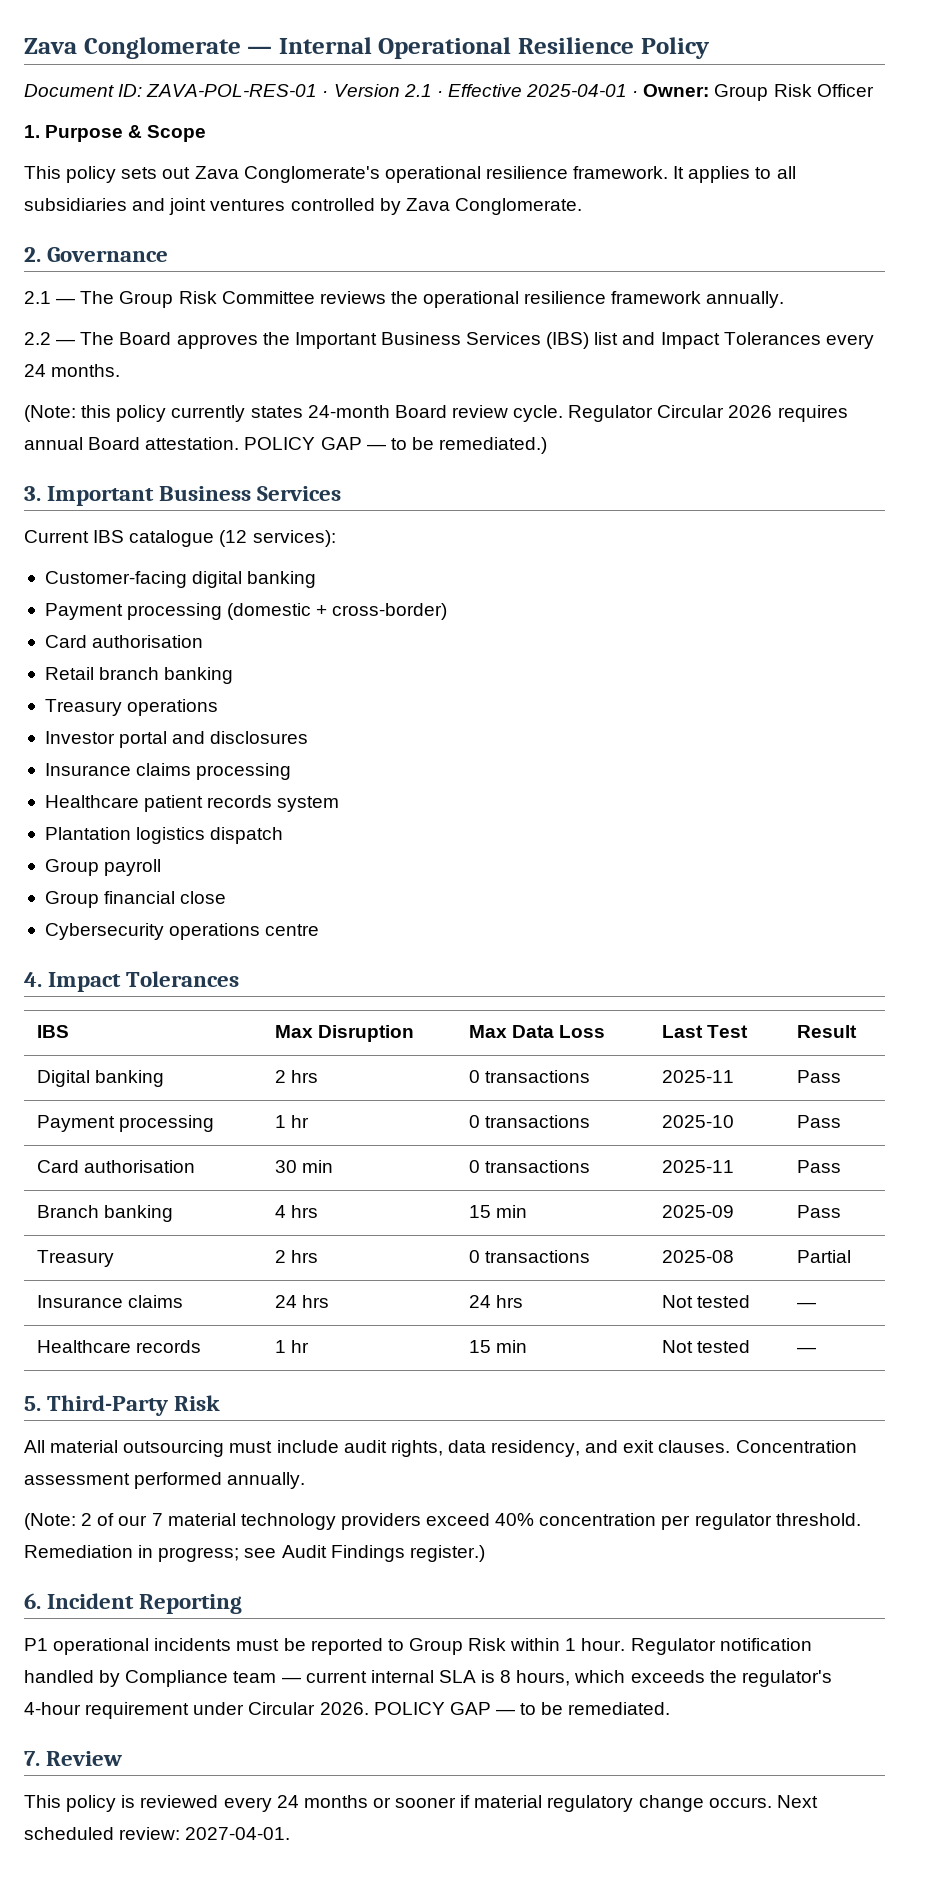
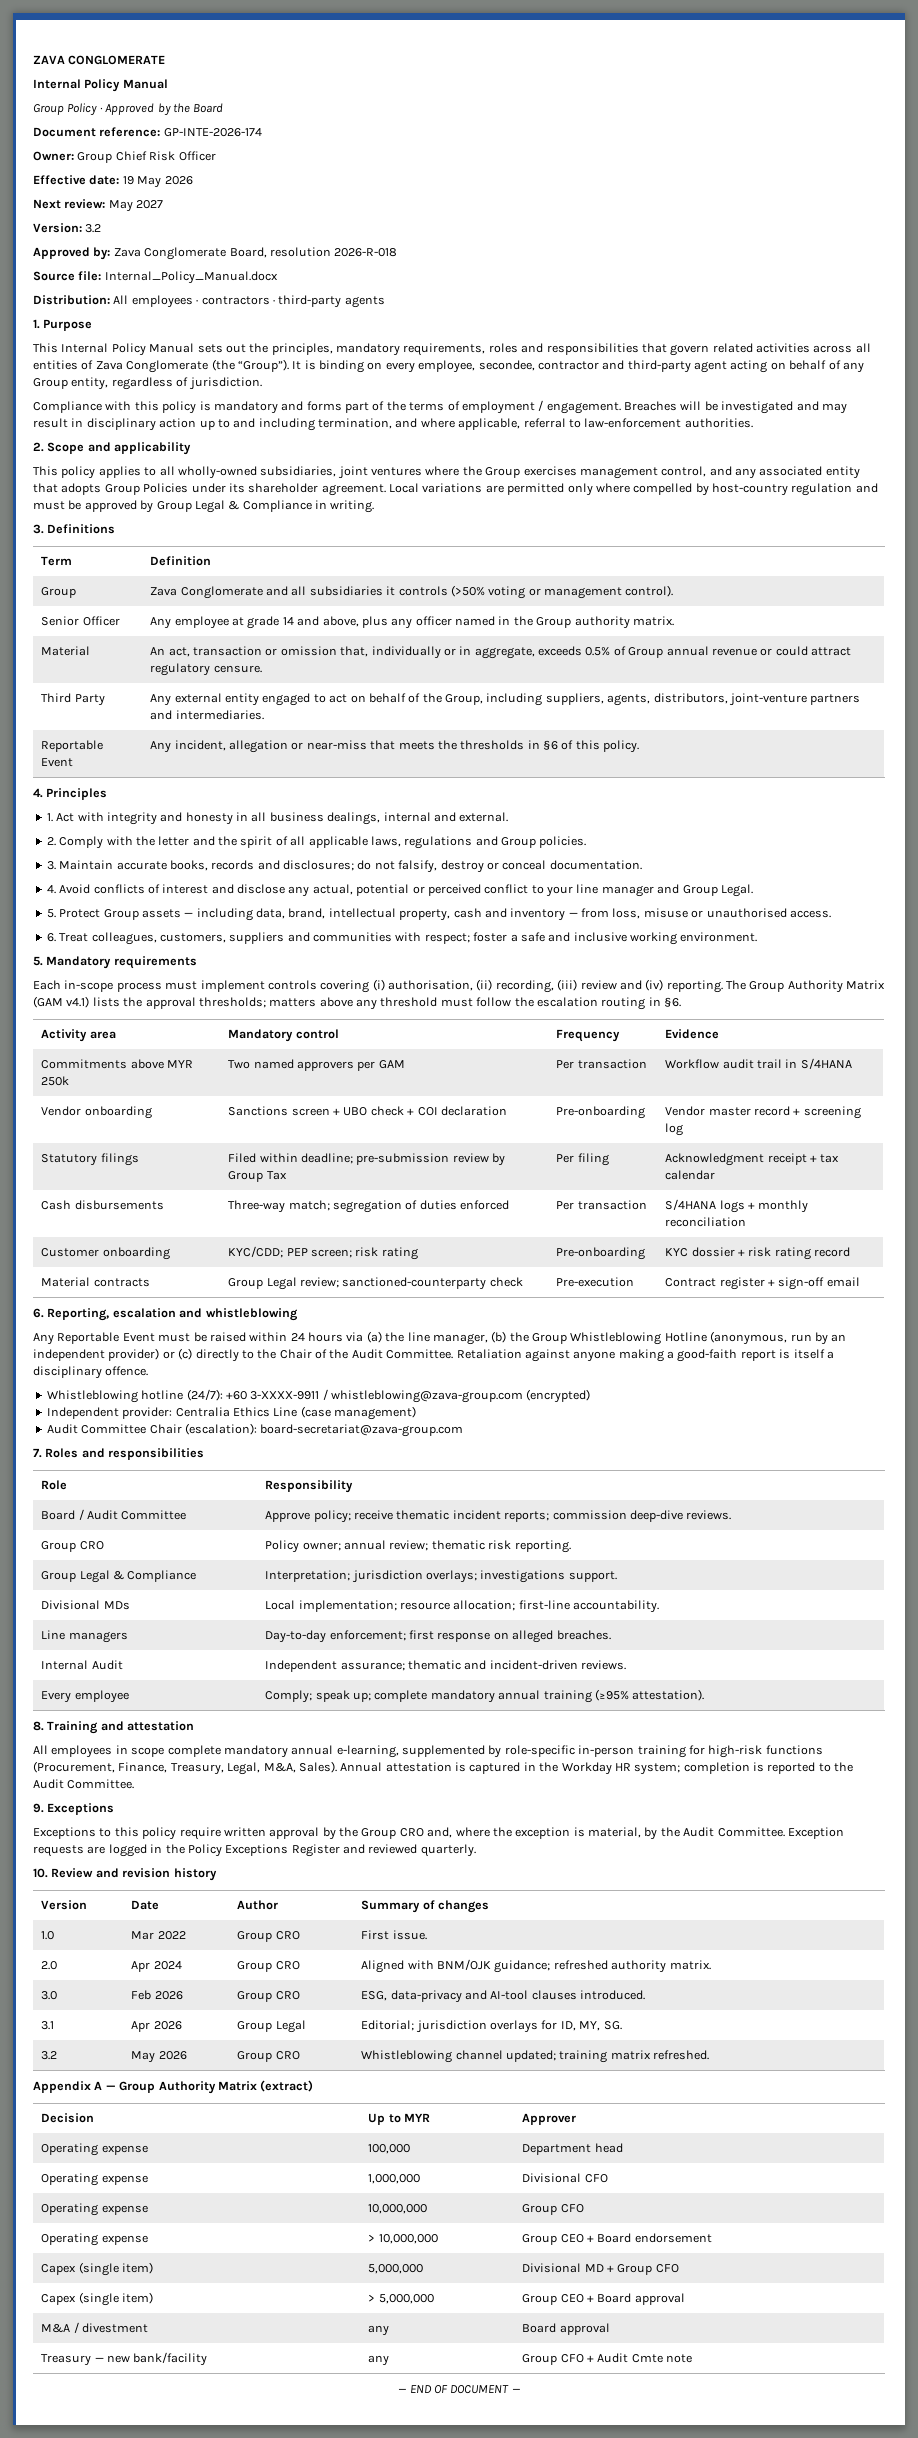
- Zava Conglomerate — Internal Operational Resilience Policy
- Document ID: ZAVA-POL-RES-01 · Version 2.1 · Effective 2025-04-01 · Owner: Group Risk Officer
+ ZAVA CONGLOMERATE
+ Internal Policy Manual
+ Group Policy · Approved by the Board
+ Document reference: GP-INTE-2026-174
+ Owner: Group Chief Risk Officer
- 1. Purpose & Scope
- This policy sets out Zava Conglomerate's operational resilience framework. It applies to all subsidiaries and joint ventures controlled by Zava Conglomerate.
- 2. Governance
- 2.1 — The Group Risk Committee reviews the operational resilience framework annually.
- 2.2 — The Board approves the Important Business Services (IBS) list and Impact Tolerances every 24 months.
- (Note: this policy currently states 24-month Board review cycle. Regulator Circular 2026 requires annual Board attestation. POLICY GAP — to be remediated.)
- 3. Important Business Services
- Current IBS catalogue (12 services):
- Customer-facing digital banking
- Payment processing (domestic + cross-border)
- Card authorisation
- Retail branch banking
- Treasury operations
- Investor portal and disclosures
- Insurance claims processing
- Healthcare patient records system
- Plantation logistics dispatch
- Group payroll
- Group financial close
- Cybersecurity operations centre
- 4. Impact Tolerances
- IBS | Max Disruption | Max Data Loss | Last Test | Result
- Digital banking | 2 hrs | 0 transactions | 2025-11 | Pass
- Payment processing | 1 hr | 0 transactions | 2025-10 | Pass
- Card authorisation | 30 min | 0 transactions | 2025-11 | Pass
- Branch banking | 4 hrs | 15 min | 2025-09 | Pass
- Treasury | 2 hrs | 0 transactions | 2025-08 | Partial
- Insurance claims | 24 hrs | 24 hrs | Not tested | —
- Healthcare records | 1 hr | 15 min | Not tested | —
- 5. Third-Party Risk
- All material outsourcing must include audit rights, data residency, and exit clauses. Concentration assessment performed annually.
- (Note: 2 of our 7 material technology providers exceed 40% concentration per regulator threshold. Remediation in progress; see Audit Findings register.)
- 6. Incident Reporting
- P1 operational incidents must be reported to Group Risk within 1 hour. Regulator notification handled by Compliance team — current internal SLA is 8 hours, which exceeds the regulator's 4-hour requirement under Circular 2026. POLICY GAP — to be remediated.
- 7. Review
- This policy is reviewed every 24 months or sooner if material regulatory change occurs. Next scheduled review: 2027-04-01.
+ Effective date: 19 May 2026
+ Next review: May 2027
+ Version: 3.2
+ Approved by: Zava Conglomerate Board, resolution 2026-R-018
+ Source file: Internal_Policy_Manual.docx
+ Distribution: All employees · contractors · third-party agents
+ 1. Purpose
+ This Internal Policy Manual sets out the principles, mandatory requirements, roles and responsibilities that govern related activities across all entities of Zava Conglomerate (the “Group”). It is binding on every employee, secondee, contractor and third-party agent acting on behalf of any Group entity, regardless of jurisdiction.
+ Compliance with this policy is mandatory and forms part of the terms of employment / engagement. Breaches will be investigated and may result in disciplinary action up to and including termination, and where applicable, referral to law-enforcement authorities.
+ 2. Scope and applicability
+ This policy applies to all wholly-owned subsidiaries, joint ventures where the Group exercises management control, and any associated entity that adopts Group Policies under its shareholder agreement. Local variations are permitted only where compelled by host-country regulation and must be approved by Group Legal & Compliance in writing.
+ 3. Definitions
+ Term | Definition
+ Group | Zava Conglomerate and all subsidiaries it controls (>50% voting or management control).
+ Senior Officer | Any employee at grade 14 and above, plus any officer named in the Group authority matrix.
+ Material | An act, transaction or omission that, individually or in aggregate, exceeds 0.5% of Group annual revenue or could attract regulatory censure.
+ Third Party | Any external entity engaged to act on behalf of the Group, including suppliers, agents, distributors, joint-venture partners and intermediaries.
+ Reportable Event | Any incident, allegation or near-miss that meets the thresholds in §6 of this policy.
+ 4. Principles
+ 1. Act with integrity and honesty in all business dealings, internal and external.
+ 2. Comply with the letter and the spirit of all applicable laws, regulations and Group policies.
+ 3. Maintain accurate books, records and disclosures; do not falsify, destroy or conceal documentation.
+ 4. Avoid conflicts of interest and disclose any actual, potential or perceived conflict to your line manager and Group Legal.
+ 5. Protect Group assets — including data, brand, intellectual property, cash and inventory — from loss, misuse or unauthorised access.
+ 6. Treat colleagues, customers, suppliers and communities with respect; foster a safe and inclusive working environment.
+ 5. Mandatory requirements
+ Each in-scope process must implement controls covering (i) authorisation, (ii) recording, (iii) review and (iv) reporting. The Group Authority Matrix (GAM v4.1) lists the approval thresholds; matters above any threshold must follow the escalation routing in §6.
+ Activity area | Mandatory control | Frequency | Evidence
+ Commitments above MYR 250k | Two named approvers per GAM | Per transaction | Workflow audit trail in S/4HANA
+ Vendor onboarding | Sanctions screen + UBO check + COI declaration | Pre-onboarding | Vendor master record + screening log
+ Statutory filings | Filed within deadline; pre-submission review by Group Tax | Per filing | Acknowledgment receipt + tax calendar
+ Cash disbursements | Three-way match; segregation of duties enforced | Per transaction | S/4HANA logs + monthly reconciliation
+ Customer onboarding | KYC/CDD; PEP screen; risk rating | Pre-onboarding | KYC dossier + risk rating record
+ Material contracts | Group Legal review; sanctioned-counterparty check | Pre-execution | Contract register + sign-off email
+ 6. Reporting, escalation and whistleblowing
+ Any Reportable Event must be raised within 24 hours via (a) the line manager, (b) the Group Whistleblowing Hotline (anonymous, run by an independent provider) or (c) directly to the Chair of the Audit Committee. Retaliation against anyone making a good-faith report is itself a disciplinary offence.
+ Whistleblowing hotline (24/7): +60 3-XXXX-9911 / whistleblowing@zava-group.com (encrypted)
+ Independent provider: Centralia Ethics Line (case management)
+ Audit Committee Chair (escalation): board-secretariat@zava-group.com
+ 7. Roles and responsibilities
+ Role | Responsibility
+ Board / Audit Committee | Approve policy; receive thematic incident reports; commission deep-dive reviews.
+ Group CRO | Policy owner; annual review; thematic risk reporting.
+ Group Legal & Compliance | Interpretation; jurisdiction overlays; investigations support.
+ Divisional MDs | Local implementation; resource allocation; first-line accountability.
+ Line managers | Day-to-day enforcement; first response on alleged breaches.
+ Internal Audit | Independent assurance; thematic and incident-driven reviews.
+ Every employee | Comply; speak up; complete mandatory annual training (≥95% attestation).
+ 8. Training and attestation
+ All employees in scope complete mandatory annual e-learning, supplemented by role-specific in-person training for high-risk functions (Procurement, Finance, Treasury, Legal, M&A, Sales). Annual attestation is captured in the Workday HR system; completion is reported to the Audit Committee.
+ 9. Exceptions
+ Exceptions to this policy require written approval by the Group CRO and, where the exception is material, by the Audit Committee. Exception requests are logged in the Policy Exceptions Register and reviewed quarterly.
+ 10. Review and revision history
+ Version | Date | Author | Summary of changes
+ 1.0 | Mar 2022 | Group CRO | First issue.
+ 2.0 | Apr 2024 | Group CRO | Aligned with BNM/OJK guidance; refreshed authority matrix.
+ 3.0 | Feb 2026 | Group CRO | ESG, data-privacy and AI-tool clauses introduced.
+ 3.1 | Apr 2026 | Group Legal | Editorial; jurisdiction overlays for ID, MY, SG.
+ 3.2 | May 2026 | Group CRO | Whistleblowing channel updated; training matrix refreshed.
+ Appendix A — Group Authority Matrix (extract)
+ Decision | Up to MYR | Approver
+ Operating expense | 100,000 | Department head
+ Operating expense | 1,000,000 | Divisional CFO
+ Operating expense | 10,000,000 | Group CFO
+ Operating expense | > 10,000,000 | Group CEO + Board endorsement
+ Capex (single item) | 5,000,000 | Divisional MD + Group CFO
+ Capex (single item) | > 5,000,000 | Group CEO + Board approval
+ M&A / divestment | any | Board approval
+ Treasury — new bank/facility | any | Group CFO + Audit Cmte note
+ — END OF DOCUMENT —

